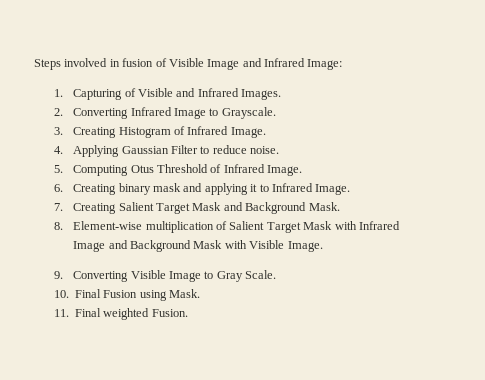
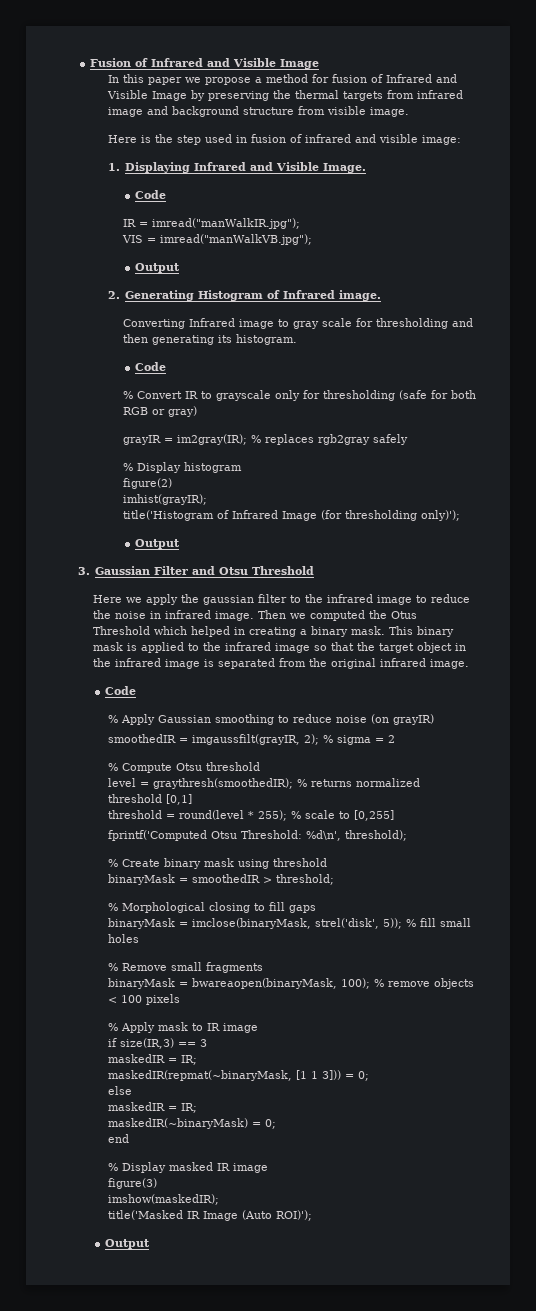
- Steps involved in fusion of Visible Image and Infrared Image:
- 1. Capturing of Visible and Infrared Images.
- 2. Converting Infrared Image to Grayscale.
- 3. Creating Histogram of Infrared Image.
- 4. Applying Gaussian Filter to reduce noise.
- 5. Computing Otus Threshold of Infrared Image.
- 6. Creating binary mask and applying it to Infrared Image.
- 7. Creating Salient Target Mask and Background Mask.
- 8. Element-wise multiplication of Salient Target Mask with Infrared Image and Background Mask with Visible Image.
- 9. Converting Visible Image to Gray Scale.
- 10. Final Fusion using Mask.
- 11. Final weighted Fusion.
+ Fusion of Infrared and Visible Image
+ In this paper we propose a method for fusion of Infrared and Visible Image by preserving the thermal targets from infrared image and background structure from visible image.
+ Here is the step used in fusion of infrared and visible image:
+ 1. Displaying Infrared and Visible Image.
+ Code
+ IR = imread("manWalkIR.jpg");
+ VIS = imread("manWalkVB.jpg");
+ Output
+ 2. Generating Histogram of Infrared image.
+ Converting Infrared image to gray scale for thresholding and then generating its histogram.
+ Code
+ % Convert IR to grayscale only for thresholding (safe for both RGB or gray)
+ grayIR = im2gray(IR); % replaces rgb2gray safely
+ % Display histogram
+ figure(2)
+ imhist(grayIR);
+ title('Histogram of Infrared Image (for thresholding only)');
+ Output
+ 3. Gaussian Filter and Otsu Threshold
+ Here we apply the gaussian filter to the infrared image to reduce the noise in infrared image. Then we computed the Otus Threshold which helped in creating a binary mask. This binary mask is applied to the infrared image so that the target object in the infrared image is separated from the original infrared image.
+ Code
+ % Apply Gaussian smoothing to reduce noise (on grayIR)
+ smoothedIR = imgaussfilt(grayIR, 2); % sigma = 2
+ % Compute Otsu threshold
+ level = graythresh(smoothedIR); % returns normalized threshold [0,1]
+ threshold = round(level * 255); % scale to [0,255]
+ fprintf('Computed Otsu Threshold: %d\n', threshold);
+ % Create binary mask using threshold
+ binaryMask = smoothedIR > threshold;
+ % Morphological closing to fill gaps
+ binaryMask = imclose(binaryMask, strel('disk', 5)); % fill small holes
+ % Remove small fragments
+ binaryMask = bwareaopen(binaryMask, 100); % remove objects < 100 pixels
+ % Apply mask to IR image
+ if size(IR,3) == 3
+ maskedIR = IR;
+ maskedIR(repmat(~binaryMask, [1 1 3])) = 0;
+ else
+ maskedIR = IR;
+ maskedIR(~binaryMask) = 0;
+ end
+ % Display masked IR image
+ figure(3)
+ imshow(maskedIR);
+ title('Masked IR Image (Auto ROI)');
+ Output

